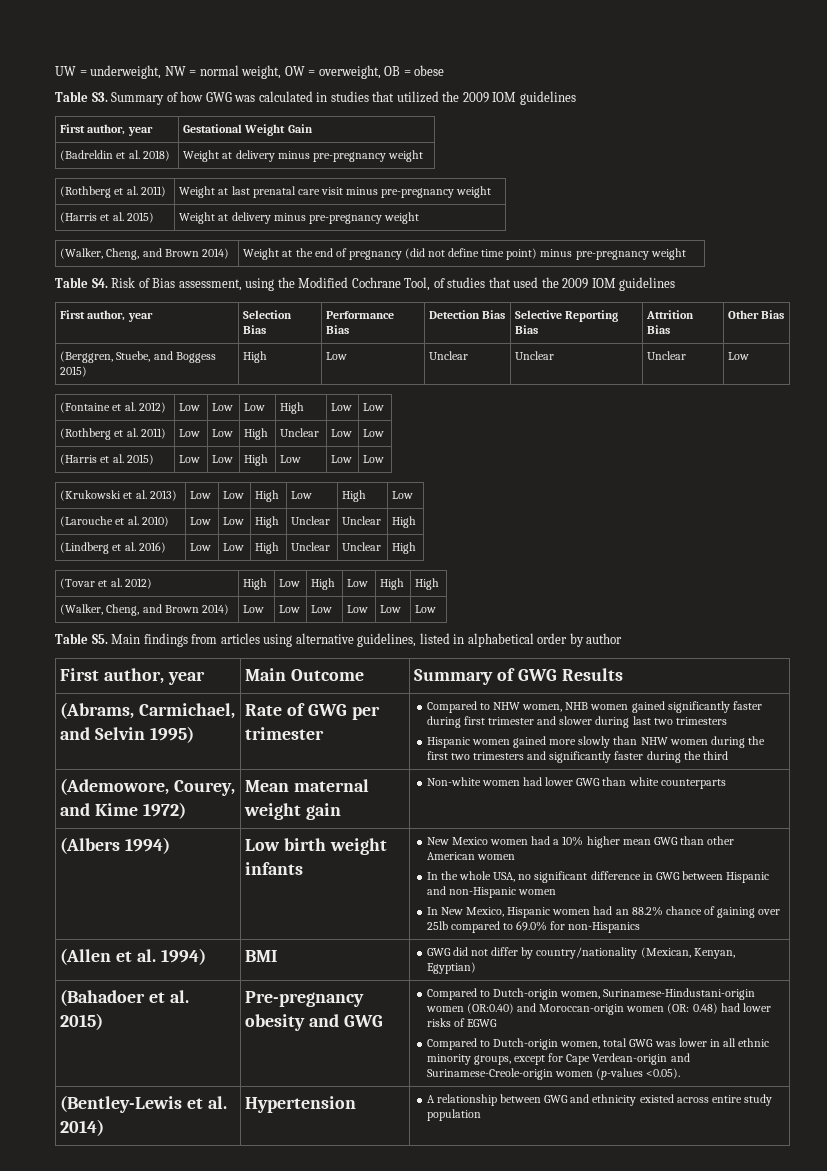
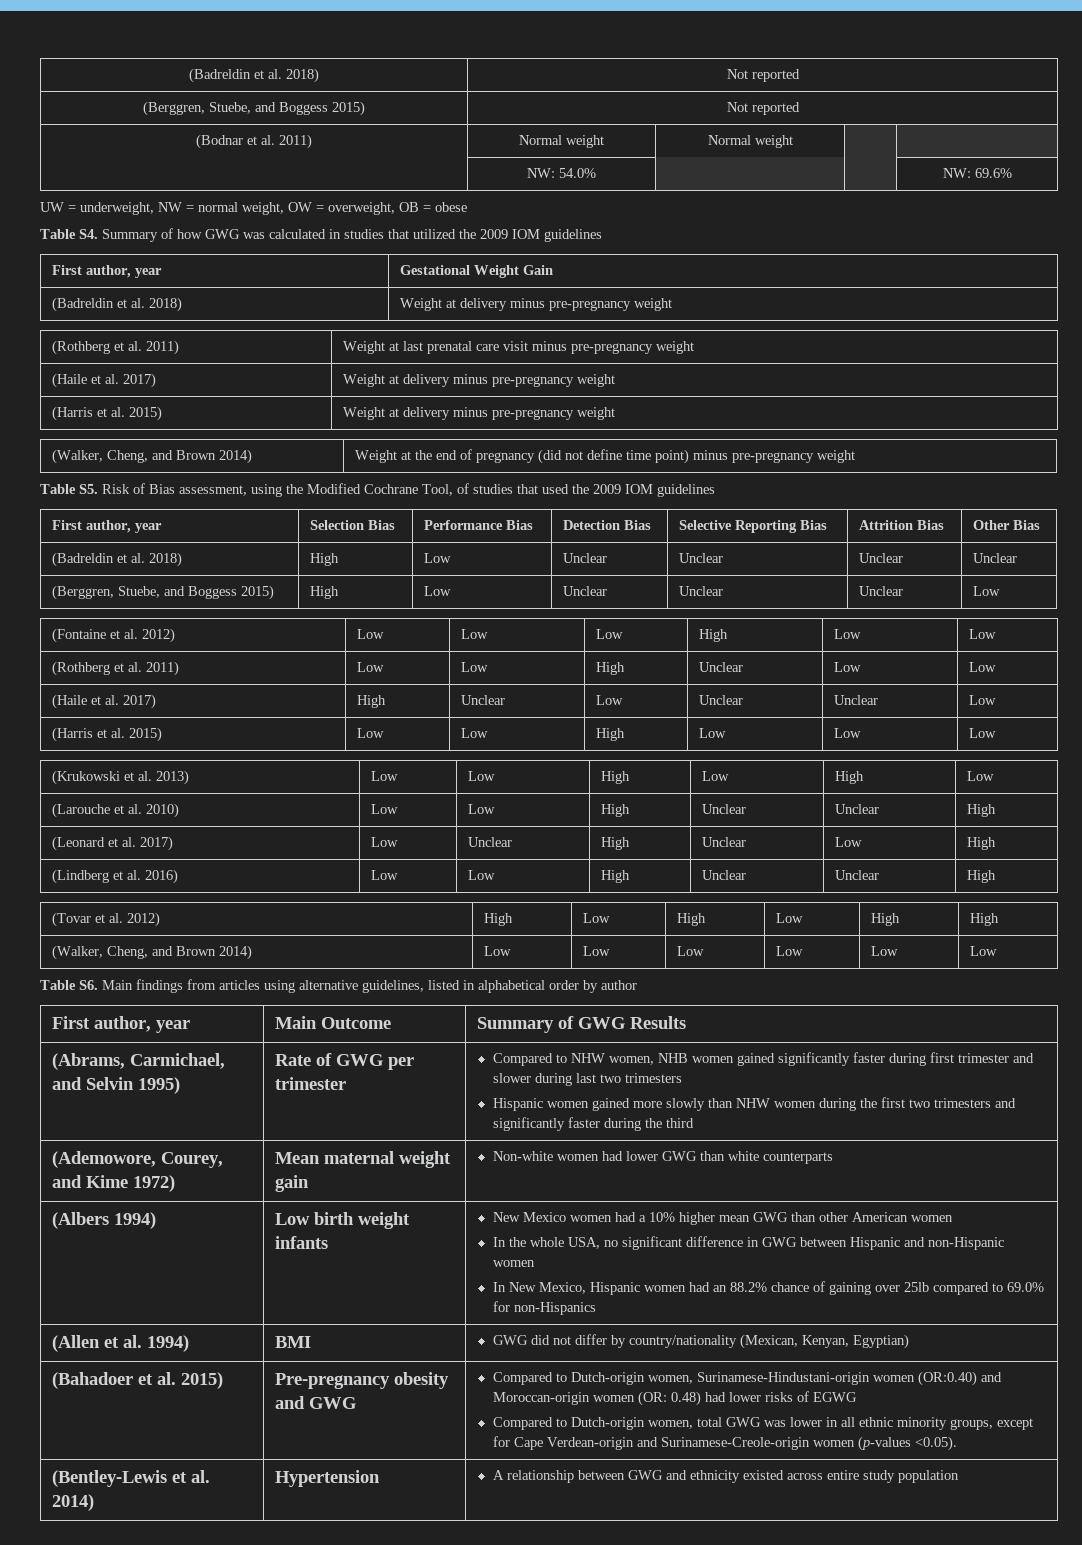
+ (Badreldin et al. 2018) | Not reported
+ (Berggren, Stuebe, and Boggess 2015) | Not reported
+ (Bodnar et al. 2011) | Normal weight | Normal weight | |
+ | NW: 54.0% | | | NW: 69.6%
- Table S3. Summary of how GWG was calculated in studies that utilized the 2009 IOM guidelines
+ Table S4. Summary of how GWG was calculated in studies that utilized the 2009 IOM guidelines
+ (Haile et al. 2017) | Weight at delivery minus pre-pregnancy weight
- Table S4. Risk of Bias assessment, using the Modified Cochrane Tool, of studies that used the 2009 IOM guidelines
+ Table S5. Risk of Bias assessment, using the Modified Cochrane Tool, of studies that used the 2009 IOM guidelines
+ (Badreldin et al. 2018) | High | Low | Unclear | Unclear | Unclear | Unclear
+ (Haile et al. 2017) | High | Unclear | Low | Unclear | Unclear | Low
+ (Leonard et al. 2017) | Low | Unclear | High | Unclear | Low | High
- Table S5. Main findings from articles using alternative guidelines, listed in alphabetical order by author
+ Table S6. Main findings from articles using alternative guidelines, listed in alphabetical order by author

